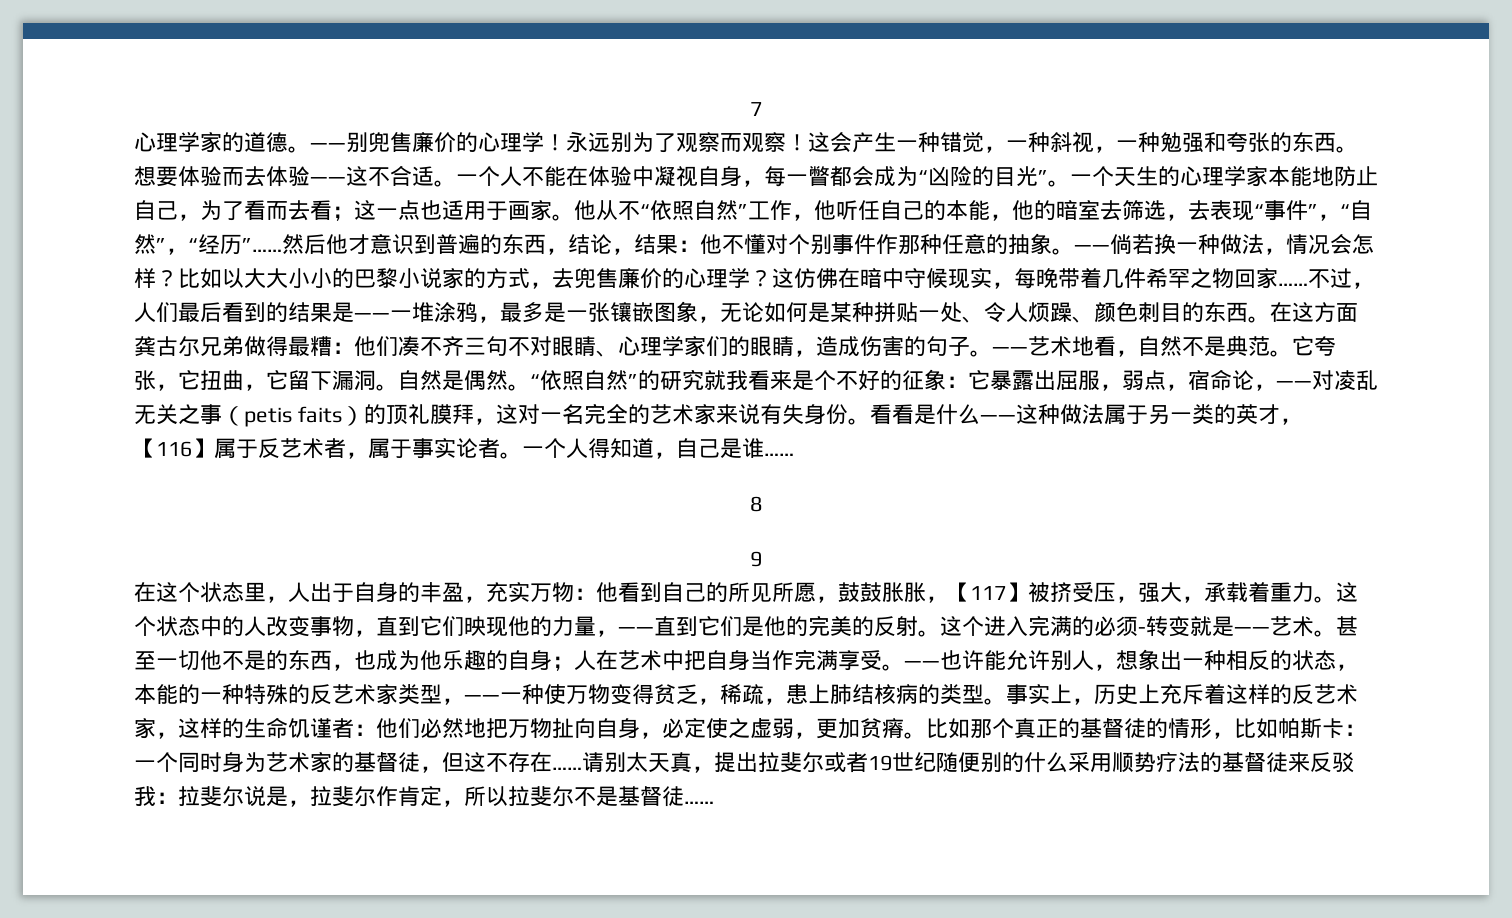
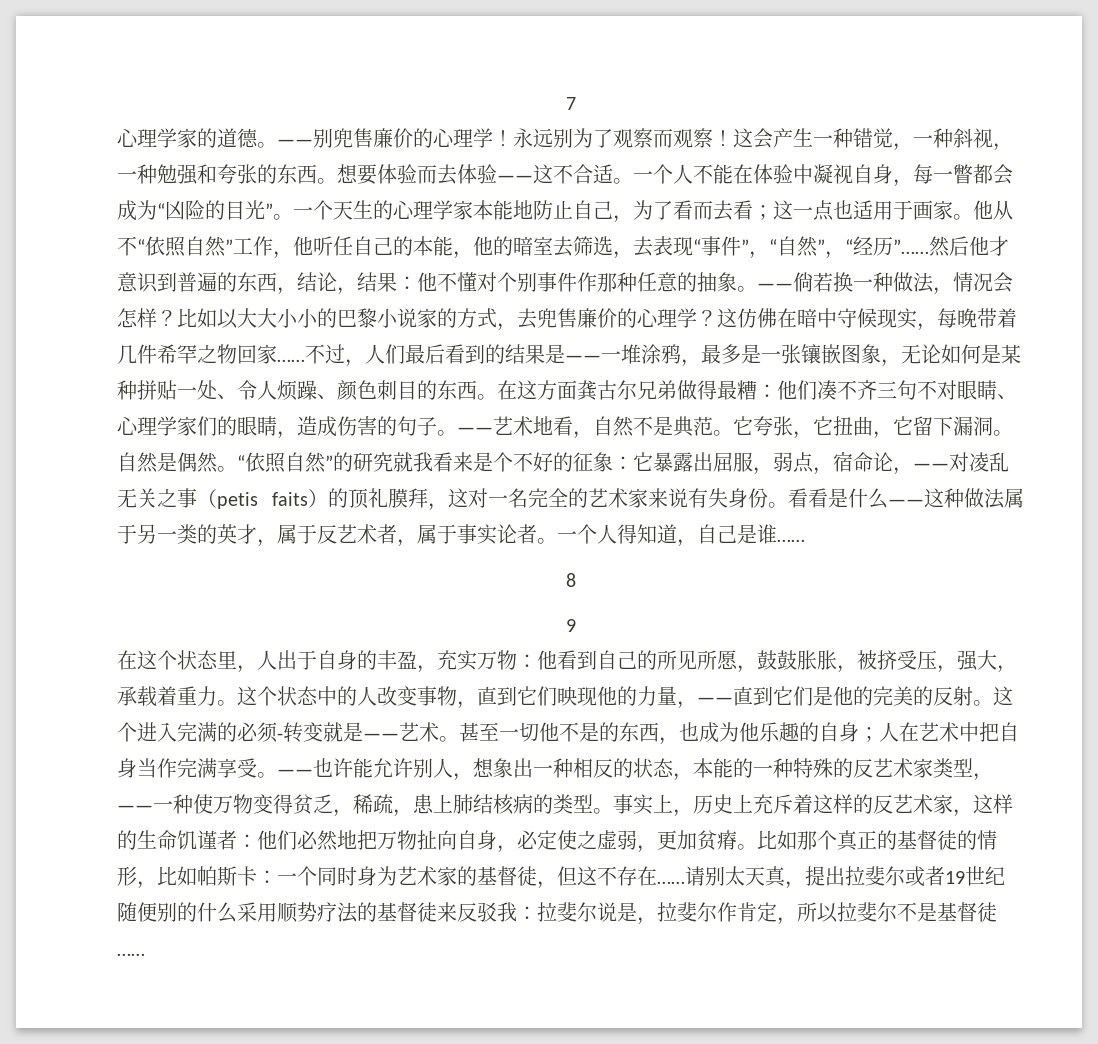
- 看看是什么——这种做法属于另一类的英才，【116】属于反艺术者，属于事实论者。
+ 看看是什么——这种做法属于另一类的英才，属于反艺术者，属于事实论者。
- 在这个状态里，人出于自身的丰盈，充实万物：他看到自己的所见所愿，鼓鼓胀胀，【117】被挤受压，强大，承载着重力。
+ 在这个状态里，人出于自身的丰盈，充实万物：他看到自己的所见所愿，鼓鼓胀胀，被挤受压，强大，承载着重力。

